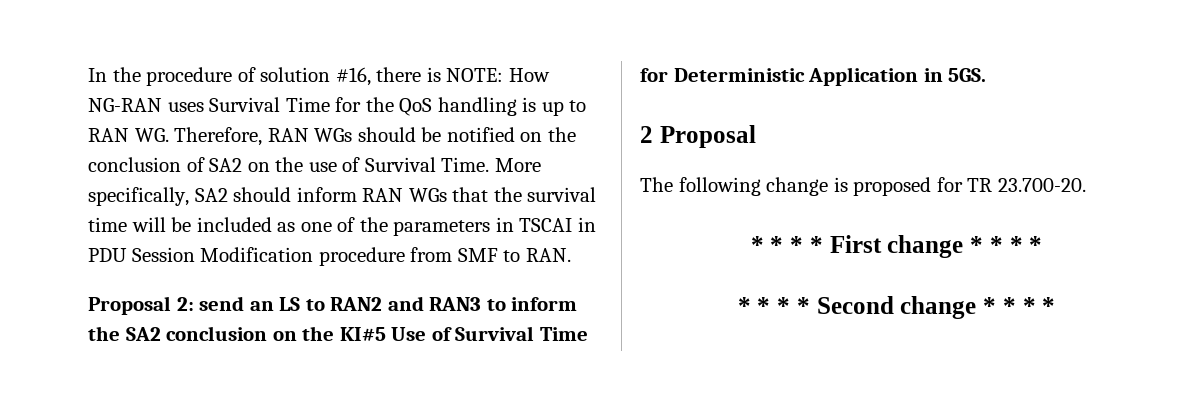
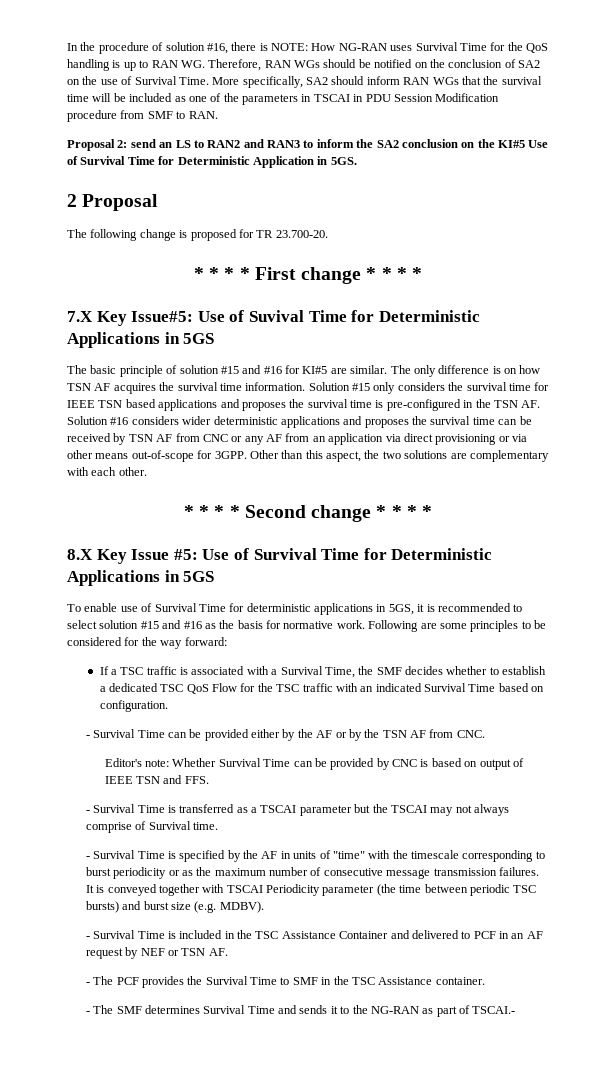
+ 7.X Key Issue#5: Use of Suvival Time for Deterministic Applications in 5GS
+ The basic principle of solution #15 and #16 for KI#5 are similar. The only difference is on how TSN AF acquires the survival time information. Solution #15 only considers the survival time for IEEE TSN based applications and proposes the survival time is pre-configured in the TSN AF. Solution #16 considers wider deterministic applications and proposes the survival time can be received by TSN AF from CNC or any AF from an application via direct provisioning or via other means out-of-scope for 3GPP. Other than this aspect, the two solutions are complementary with each other.
+ 8.X Key Issue #5: Use of Survival Time for Deterministic Applications in 5GS
+ To enable use of Survival Time for deterministic applications in 5GS, it is recommended to select solution #15 and #16 as the basis for normative work. Following are some principles to be considered for the way forward:
+ If a TSC traffic is associated with a Survival Time, the SMF decides whether to establish a dedicated TSC QoS Flow for the TSC traffic with an indicated Survival Time based on configuration.
+ - Survival Time can be provided either by the AF or by the TSN AF from CNC.
+ Editor's note: Whether Survival Time can be provided by CNC is based on output of IEEE TSN and FFS.
+ - Survival Time is transferred as a TSCAI parameter but the TSCAI may not always comprise of Survival time.
+ - Survival Time is specified by the AF in units of "time" with the timescale corresponding to burst periodicity or as the maximum number of consecutive message transmission failures. It is conveyed together with TSCAI Periodicity parameter (the time between periodic TSC bursts) and burst size (e.g. MDBV).
+ - Survival Time is included in the TSC Assistance Container and delivered to PCF in an AF request by NEF or TSN AF.
+ - The PCF provides the Survival Time to SMF in the TSC Assistance container.
+ - The SMF determines Survival Time and sends it to the NG-RAN as part of TSCAI.-

